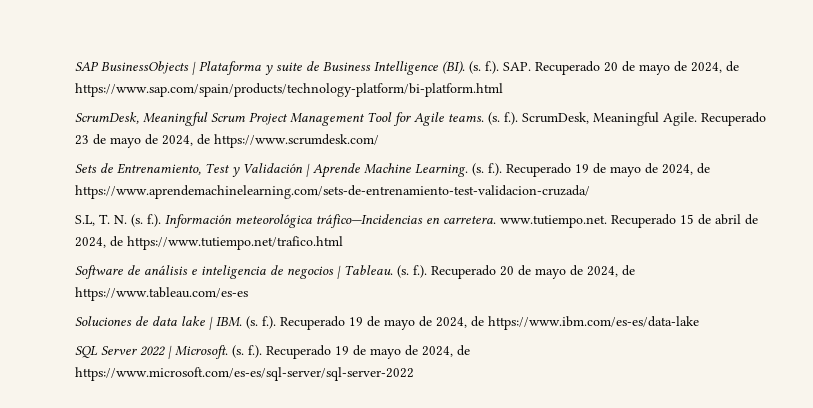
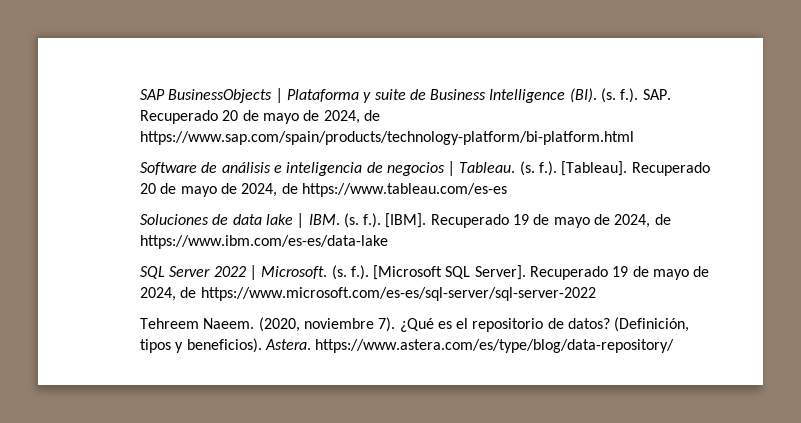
- ScrumDesk, Meaningful Scrum Project Management Tool for Agile teams. (s. f.). ScrumDesk, Meaningful Agile. Recuperado 23 de mayo de 2024, de https://www.scrumdesk.com/
- Sets de Entrenamiento, Test y Validación | Aprende Machine Learning. (s. f.). Recuperado 19 de mayo de 2024, de https://www.aprendemachinelearning.com/sets-de-entrenamiento-test-validacion-cruzada/
- S.L, T. N. (s. f.). Información meteorológica tráfico—Incidencias en carretera. www.tutiempo.net. Recuperado 15 de abril de 2024, de https://www.tutiempo.net/trafico.html
- (s. f.). Recuperado 20 de mayo de 2024, de https://www.tableau.com/es-es
+ (s. f.). [Tableau]. Recuperado 20 de mayo de 2024, de https://www.tableau.com/es-es
- Soluciones de data lake | IBM. (s. f.). Recuperado 19 de mayo de 2024, de https://www.ibm.com/es-es/data-lake
+ Soluciones de data lake | IBM. (s. f.). [IBM]. Recuperado 19 de mayo de 2024, de https://www.ibm.com/es-es/data-lake
- (s. f.). Recuperado 19 de mayo de 2024, de https://www.microsoft.com/es-es/sql-server/sql-server-2022
+ (s. f.). [Microsoft SQL Server]. Recuperado 19 de mayo de 2024, de https://www.microsoft.com/es-es/sql-server/sql-server-2022
+ Tehreem Naeem. (2020, noviembre 7). ¿Qué es el repositorio de datos? (Definición, tipos y beneficios). Astera. https://www.astera.com/es/type/blog/data-repository/

